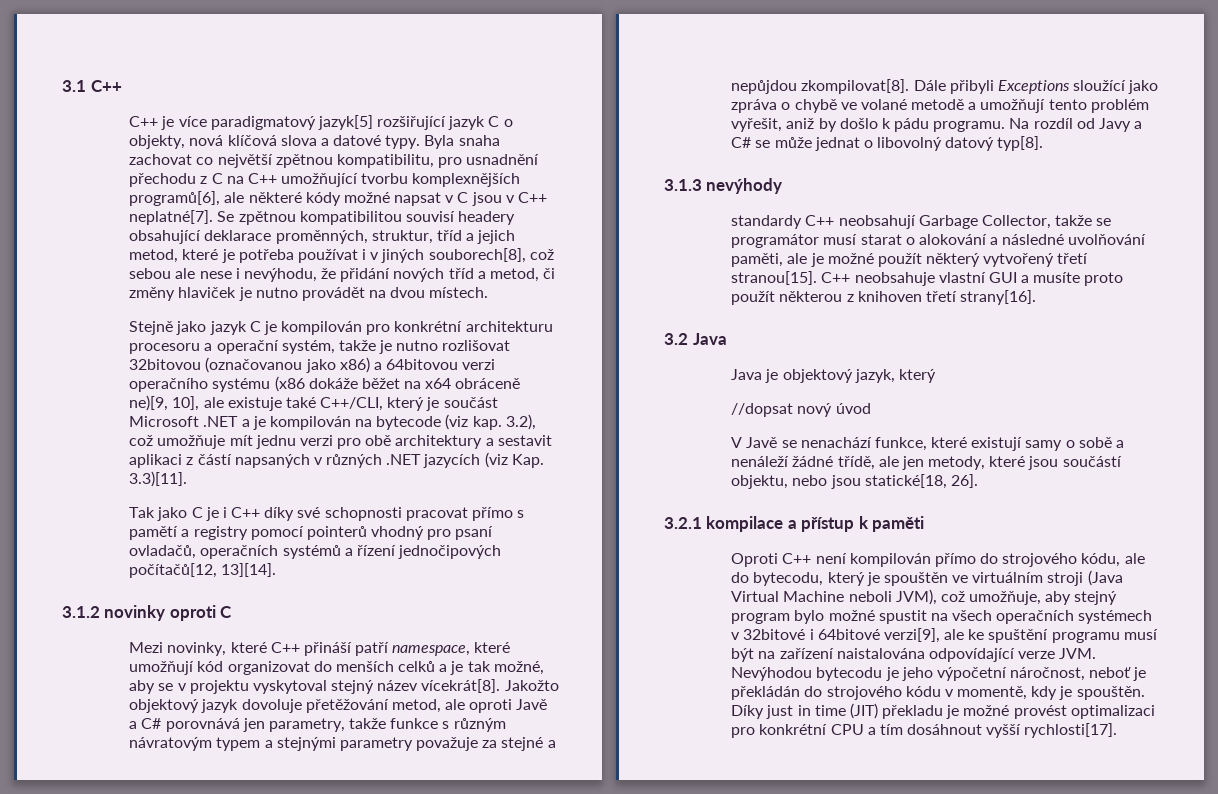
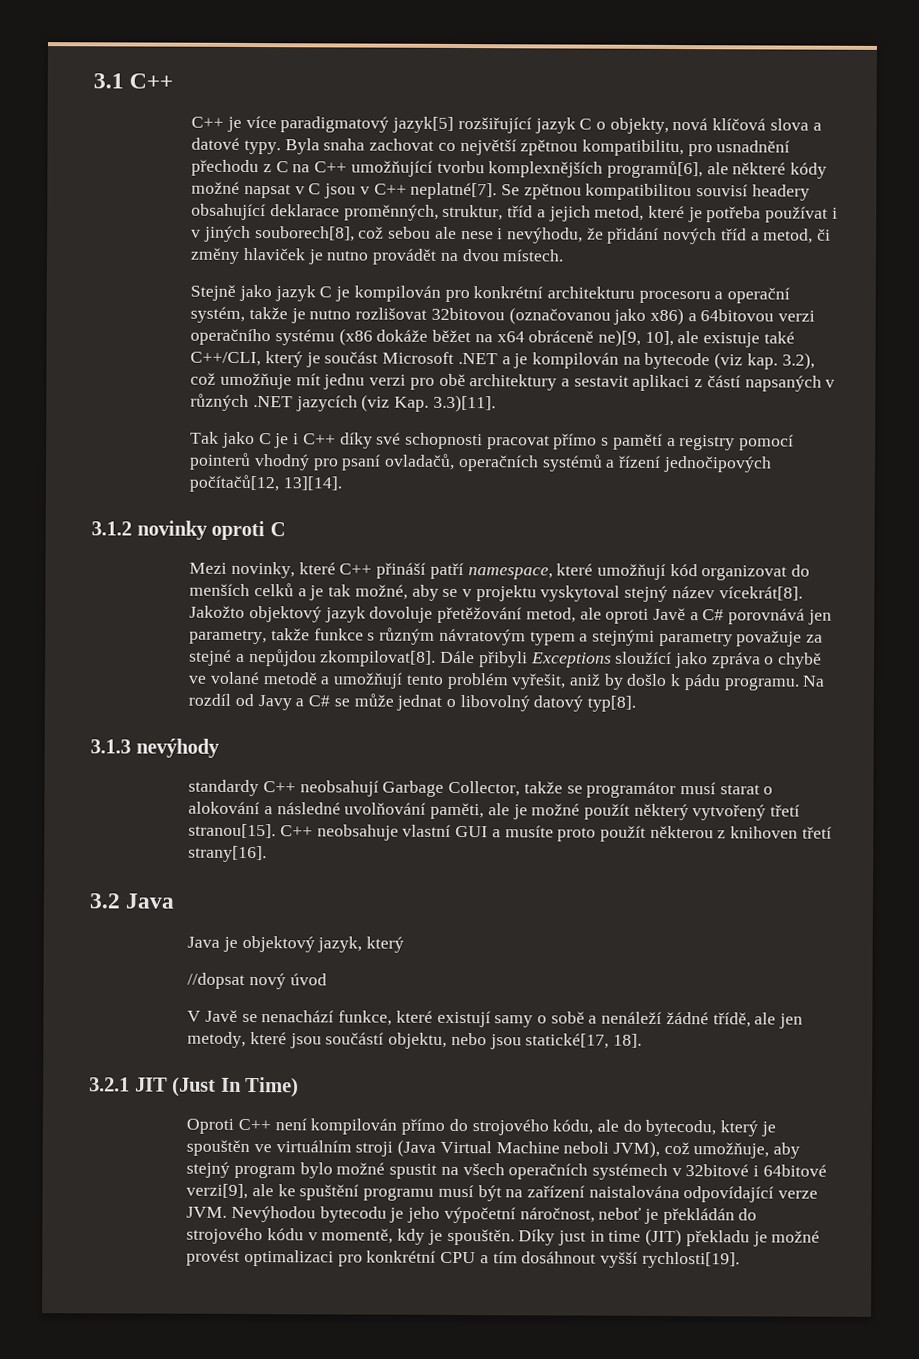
- V Javě se nenachází funkce, které existují samy o sobě a nenáleží žádné třídě, ale jen metody, které jsou součástí objektu, nebo jsou statické[18, 26].
+ V Javě se nenachází funkce, které existují samy o sobě a nenáleží žádné třídě, ale jen metody, které jsou součástí objektu, nebo jsou statické[17, 18].
- 3.2.1 kompilace a přístup k paměti
+ 3.2.1 JIT (Just In Time)
- Díky just in time (JIT) překladu je možné provést optimalizaci pro konkrétní CPU a tím dosáhnout vyšší rychlosti[17].
+ Díky just in time (JIT) překladu je možné provést optimalizaci pro konkrétní CPU a tím dosáhnout vyšší rychlosti[19].

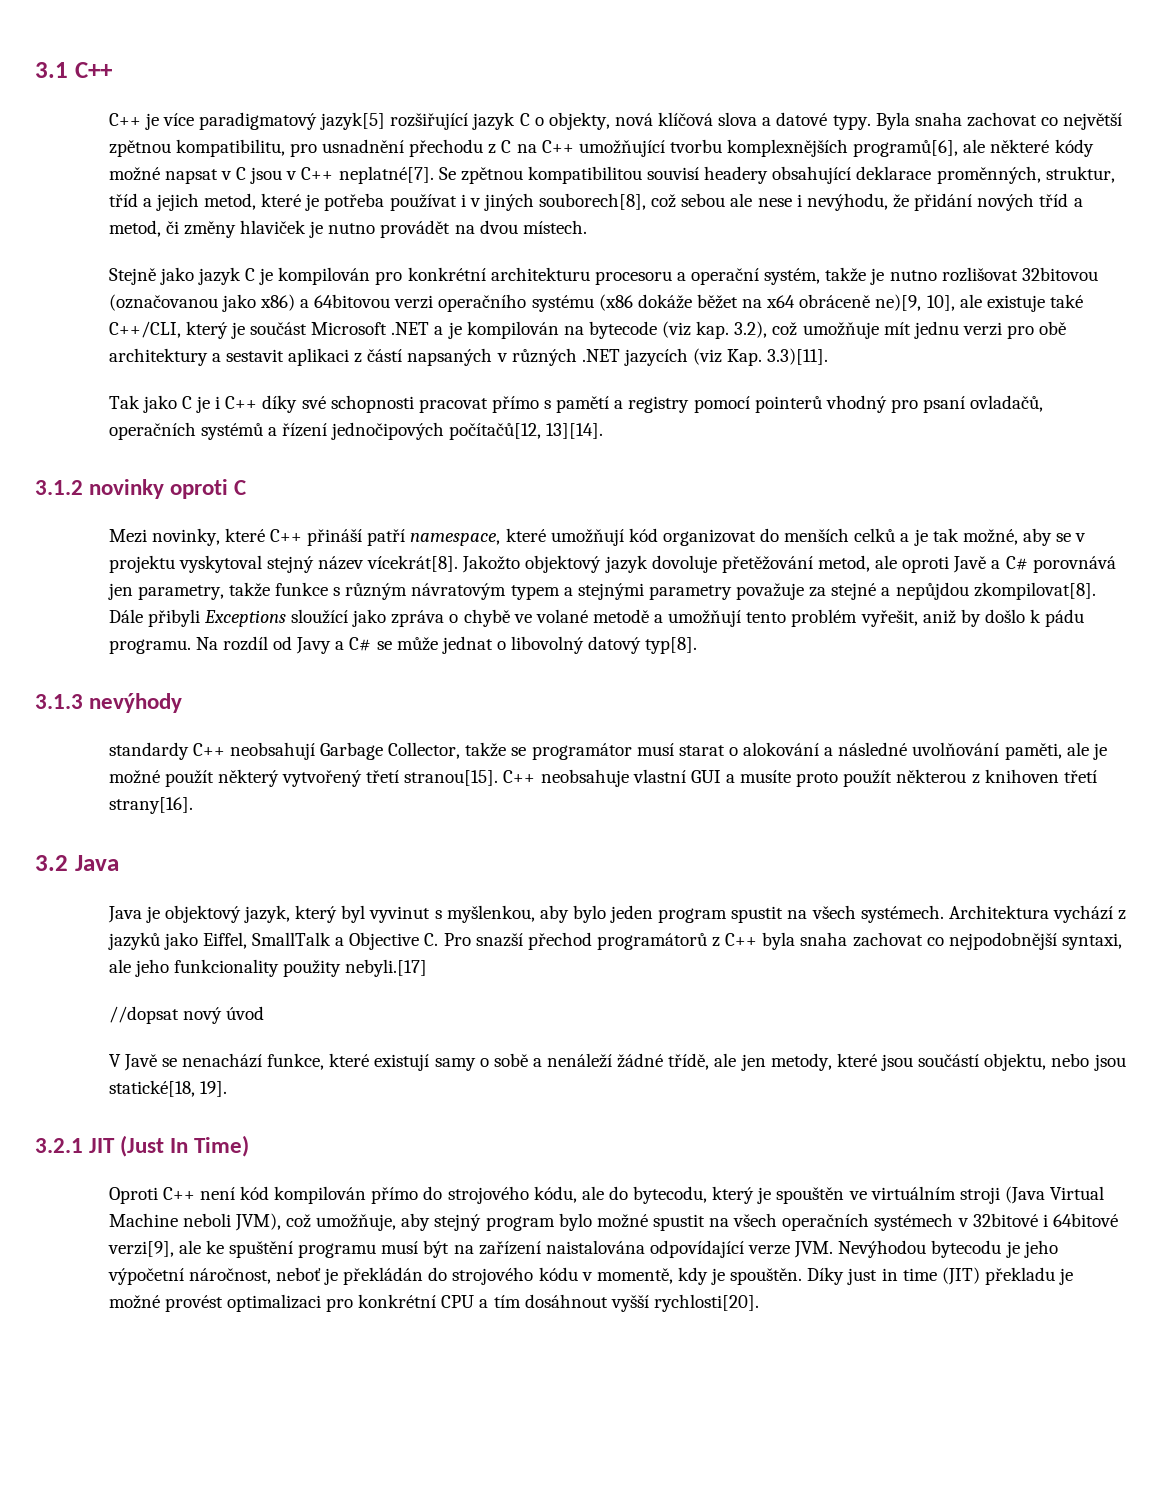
- Java je objektový jazyk, který
+ Java je objektový jazyk, který byl vyvinut s myšlenkou, aby bylo jeden program spustit na všech systémech. Architektura vychází z jazyků jako Eiffel, SmallTalk a Objective C. Pro snazší přechod programátorů z C++ byla snaha zachovat co nejpodobnější syntaxi, ale jeho funkcionality použity nebyli.[17]
- V Javě se nenachází funkce, které existují samy o sobě a nenáleží žádné třídě, ale jen metody, které jsou součástí objektu, nebo jsou statické[17, 18].
+ V Javě se nenachází funkce, které existují samy o sobě a nenáleží žádné třídě, ale jen metody, které jsou součástí objektu, nebo jsou statické[18, 19].
- Oproti C++ není kompilován přímo do strojového kódu, ale do bytecodu, který je spouštěn ve virtuálním stroji (Java Virtual Machine neboli JVM), což umožňuje, aby stejný program bylo možné spustit na všech operačních systémech v 32bitové i 64bitové verzi[9], ale ke spuštění programu musí být na zařízení naistalována odpovídající verze JVM. Nevýhodou bytecodu je jeho výpočetní náročnost, neboť je překládán do strojového kódu v momentě, kdy je spouštěn.
+ Oproti C++ není kód kompilován přímo do strojového kódu, ale do bytecodu, který je spouštěn ve virtuálním stroji (Java Virtual Machine neboli JVM), což umožňuje, aby stejný program bylo možné spustit na všech operačních systémech v 32bitové i 64bitové verzi[9], ale ke spuštění programu musí být na zařízení naistalována odpovídající verze JVM. Nevýhodou bytecodu je jeho výpočetní náročnost, neboť je překládán do strojového kódu v momentě, kdy je spouštěn.
- Díky just in time (JIT) překladu je možné provést optimalizaci pro konkrétní CPU a tím dosáhnout vyšší rychlosti[19].
+ Díky just in time (JIT) překladu je možné provést optimalizaci pro konkrétní CPU a tím dosáhnout vyšší rychlosti[20].

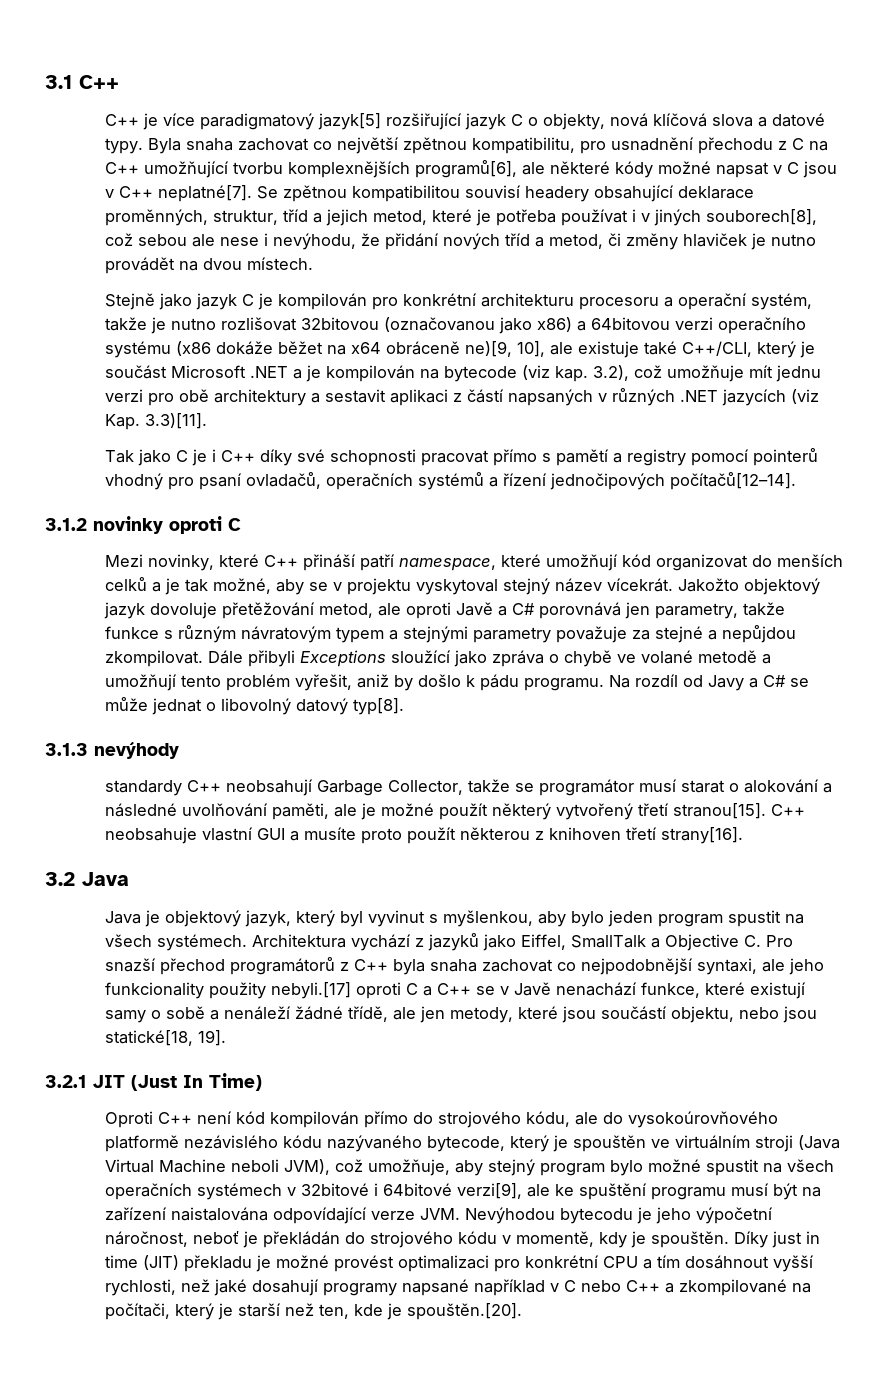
- Tak jako C je i C++ díky své schopnosti pracovat přímo s pamětí a registry pomocí pointerů vhodný pro psaní ovladačů, operačních systémů a řízení jednočipových počítačů[12, 13][14].
+ Tak jako C je i C++ díky své schopnosti pracovat přímo s pamětí a registry pomocí pointerů vhodný pro psaní ovladačů, operačních systémů a řízení jednočipových počítačů[12–14].
- Mezi novinky, které C++ přináší patří namespace, které umožňují kód organizovat do menších celků a je tak možné, aby se v projektu vyskytoval stejný název vícekrát[8].
+ Mezi novinky, které C++ přináší patří namespace, které umožňují kód organizovat do menších celků a je tak možné, aby se v projektu vyskytoval stejný název vícekrát.
- Jakožto objektový jazyk dovoluje přetěžování metod, ale oproti Javě a C# porovnává jen parametry, takže funkce s různým návratovým typem a stejnými parametry považuje za stejné a nepůjdou zkompilovat[8].
+ Jakožto objektový jazyk dovoluje přetěžování metod, ale oproti Javě a C# porovnává jen parametry, takže funkce s různým návratovým typem a stejnými parametry považuje za stejné a nepůjdou zkompilovat.
- Architektura vychází z jazyků jako Eiffel, SmallTalk a Objective C. Pro snazší přechod programátorů z C++ byla snaha zachovat co nejpodobnější syntaxi, ale jeho funkcionality použity nebyli.[17]
- //dopsat nový úvod
- V Javě se nenachází funkce, které existují samy o sobě a nenáleží žádné třídě, ale jen metody, které jsou součástí objektu, nebo jsou statické[18, 19].
+ Architektura vychází z jazyků jako Eiffel, SmallTalk a Objective C. Pro snazší přechod programátorů z C++ byla snaha zachovat co nejpodobnější syntaxi, ale jeho funkcionality použity nebyli.[17] oproti C a C++ se v Javě nenachází funkce, které existují samy o sobě a nenáleží žádné třídě, ale jen metody, které jsou součástí objektu, nebo jsou statické[18, 19].
- Oproti C++ není kód kompilován přímo do strojového kódu, ale do bytecodu, který je spouštěn ve virtuálním stroji (Java Virtual Machine neboli JVM), což umožňuje, aby stejný program bylo možné spustit na všech operačních systémech v 32bitové i 64bitové verzi[9], ale ke spuštění programu musí být na zařízení naistalována odpovídající verze JVM. Nevýhodou bytecodu je jeho výpočetní náročnost, neboť je překládán do strojového kódu v momentě, kdy je spouštěn.
+ Oproti C++ není kód kompilován přímo do strojového kódu, ale do vysokoúrovňového platformě nezávislého kódu nazývaného bytecode, který je spouštěn ve virtuálním stroji (Java Virtual Machine neboli JVM), což umožňuje, aby stejný program bylo možné spustit na všech operačních systémech v 32bitové i 64bitové verzi[9], ale ke spuštění programu musí být na zařízení naistalována odpovídající verze JVM. Nevýhodou bytecodu je jeho výpočetní náročnost, neboť je překládán do strojového kódu v momentě, kdy je spouštěn.
- Díky just in time (JIT) překladu je možné provést optimalizaci pro konkrétní CPU a tím dosáhnout vyšší rychlosti[20].
+ Díky just in time (JIT) překladu je možné provést optimalizaci pro konkrétní CPU a tím dosáhnout vyšší rychlosti, než jaké dosahují programy napsané například v C nebo C++ a zkompilované na počítači, který je starší než ten, kde je spouštěn.[20].

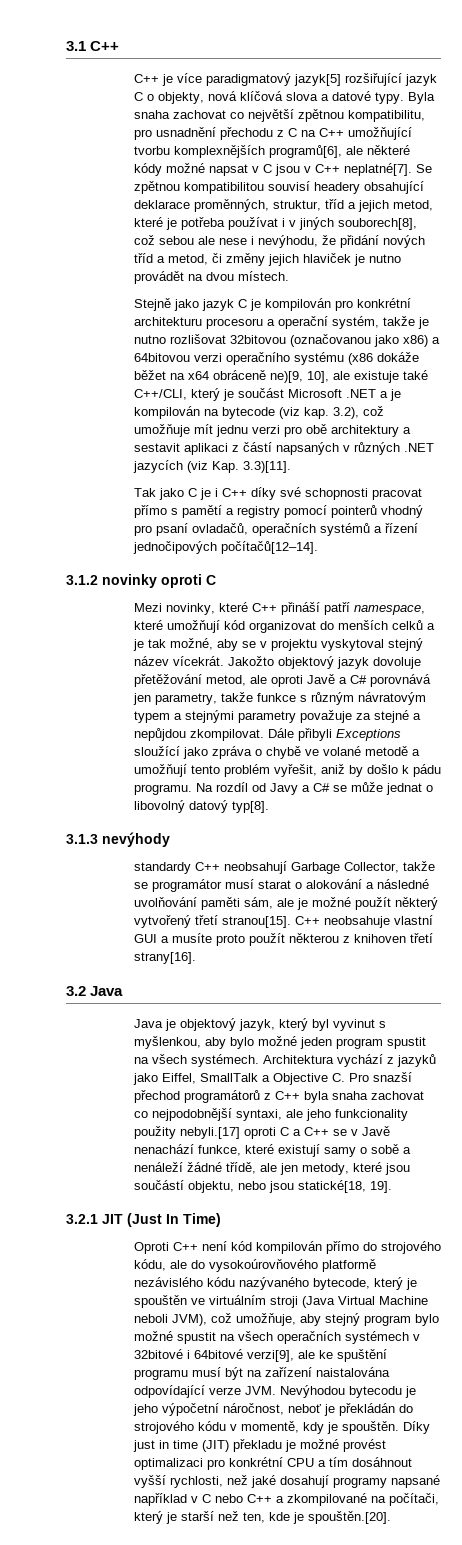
- Se zpětnou kompatibilitou souvisí headery obsahující deklarace proměnných, struktur, tříd a jejich metod, které je potřeba používat i v jiných souborech[8], což sebou ale nese i nevýhodu, že přidání nových tříd a metod, či změny hlaviček je nutno provádět na dvou místech.
+ Se zpětnou kompatibilitou souvisí headery obsahující deklarace proměnných, struktur, tříd a jejich metod, které je potřeba používat i v jiných souborech[8], což sebou ale nese i nevýhodu, že přidání nových tříd a metod, či změny jejich hlaviček je nutno provádět na dvou místech.
- standardy C++ neobsahují Garbage Collector, takže se programátor musí starat o alokování a následné uvolňování paměti, ale je možné použít některý vytvořený třetí stranou[15].
+ standardy C++ neobsahují Garbage Collector, takže se programátor musí starat o alokování a následné uvolňování paměti sám, ale je možné použít některý vytvořený třetí stranou[15].
- Java je objektový jazyk, který byl vyvinut s myšlenkou, aby bylo jeden program spustit na všech systémech.
+ Java je objektový jazyk, který byl vyvinut s myšlenkou, aby bylo možné jeden program spustit na všech systémech.

